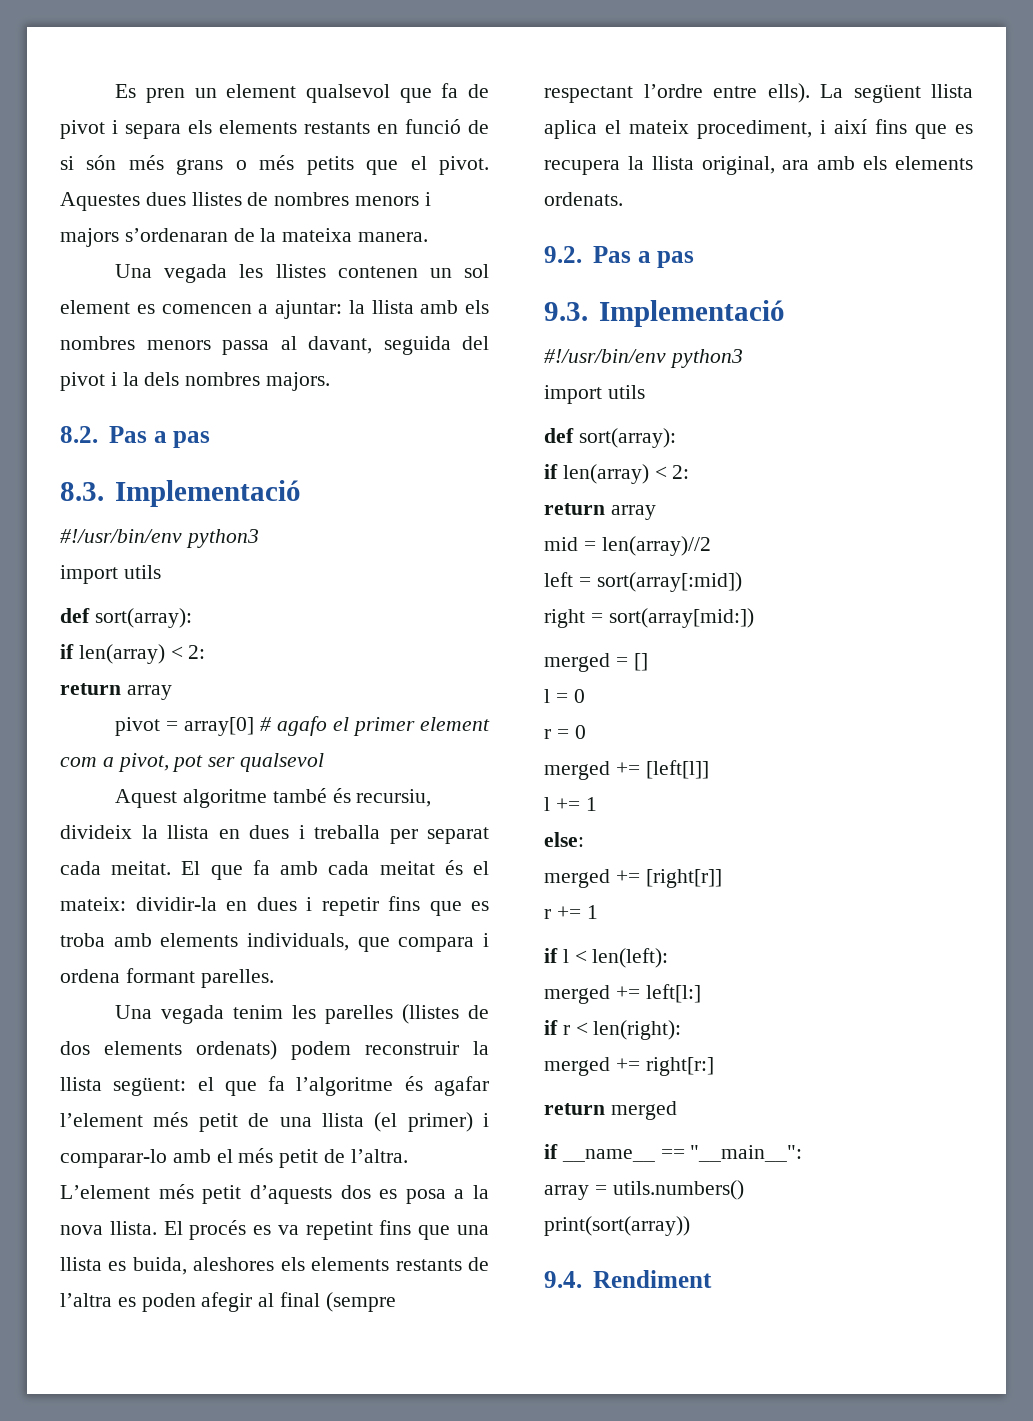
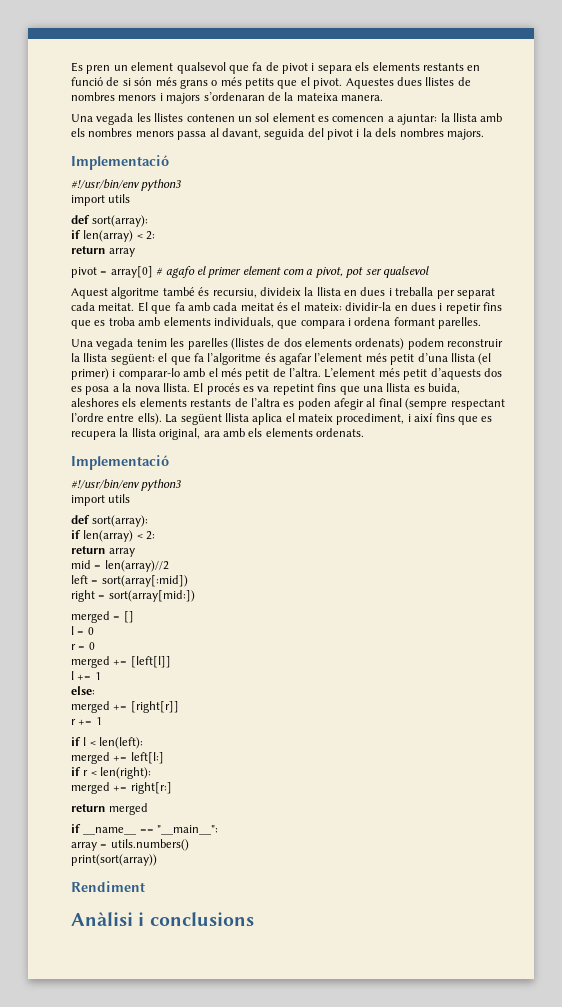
  Una vegada les llistes contenen un sol element es comencen a ajuntar: la llista amb els nombres menors passa al davant, seguida del pivot i la dels nombres majors.
- 8.2. Pas a pas
- 8.3. Implementació
+ Implementació
- Una vegada tenim les parelles (llistes de dos elements ordenats) podem reconstruir la llista següent: el que fa l’algoritme és agafar l’element més petit de una llista (el primer) i comparar-lo amb el més petit de l’altra.
+ Una vegada tenim les parelles (llistes de dos elements ordenats) podem reconstruir la llista següent: el que fa l’algoritme és agafar l’element més petit d’una llista (el primer) i comparar-lo amb el més petit de l’altra.
  La següent llista aplica el mateix procediment, i així fins que es recupera la llista original, ara amb els elements ordenats.
- 9.2. Pas a pas
- 9.3. Implementació
+ Implementació
- 9.4. Rendiment
+ Rendiment
+ Anàlisi i conclusions

